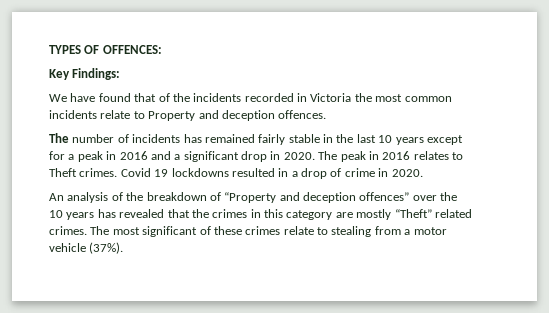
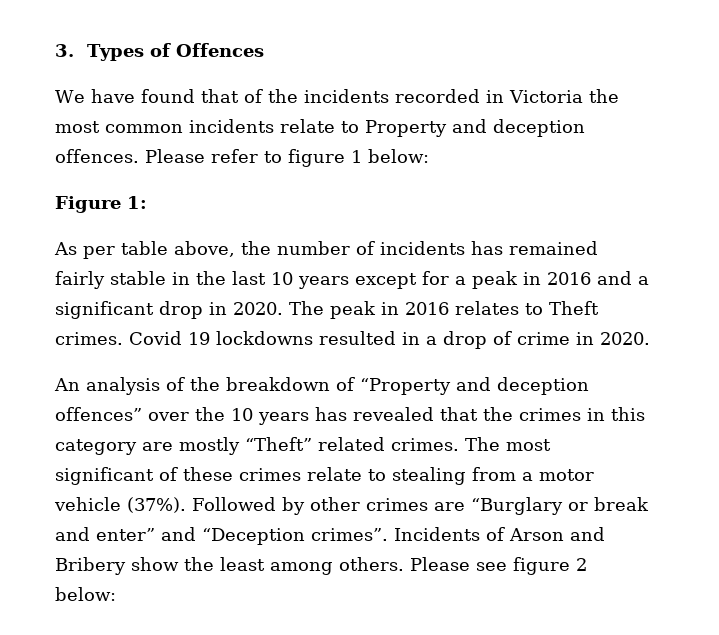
- TYPES OF OFFENCES:
- Key Findings:
+ 3. Types of Offences
- We have found that of the incidents recorded in Victoria the most common incidents relate to Property and deception offences.
- The number of incidents has remained fairly stable in the last 10 years except for a peak in 2016 and a significant drop in 2020.
+ We have found that of the incidents recorded in Victoria the most common incidents relate to Property and deception offences. Please refer to figure 1 below:
+ Figure 1:
+ As per table above, the number of incidents has remained fairly stable in the last 10 years except for a peak in 2016 and a significant drop in 2020.
+ Followed by other crimes are “Burglary or break and enter” and “Deception crimes”. Incidents of Arson and Bribery show the least among others. Please see figure 2 below:

